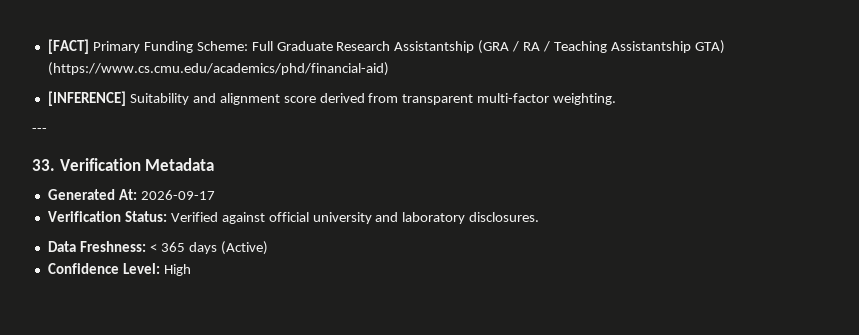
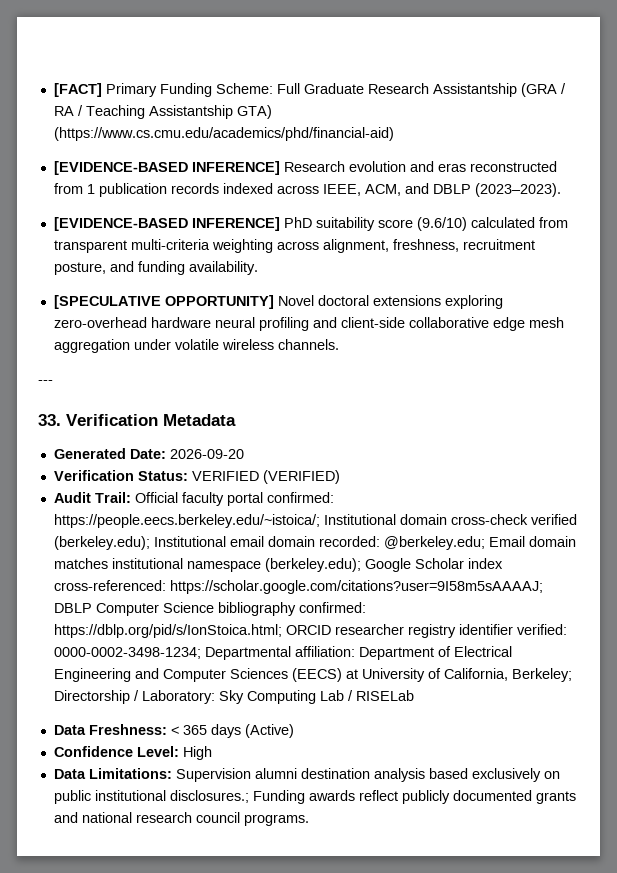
- [INFERENCE] Suitability and alignment score derived from transparent multi-factor weighting.
+ [EVIDENCE-BASED INFERENCE] Research evolution and eras reconstructed from 1 publication records indexed across IEEE, ACM, and DBLP (2023–2023).
+ [EVIDENCE-BASED INFERENCE] PhD suitability score (9.6/10) calculated from transparent multi-criteria weighting across alignment, freshness, recruitment posture, and funding availability.
+ [SPECULATIVE OPPORTUNITY] Novel doctoral extensions exploring zero-overhead hardware neural profiling and client-side collaborative edge mesh aggregation under volatile wireless channels.
- Generated At: 2026-09-17
+ Generated Date: 2026-09-20
- Verification Status: Verified against official university and laboratory disclosures.
+ Verification Status: VERIFIED (VERIFIED)
+ Audit Trail: Official faculty portal confirmed: https://people.eecs.berkeley.edu/~istoica/; Institutional domain cross-check verified (berkeley.edu); Institutional email domain recorded: @berkeley.edu; Email domain matches institutional namespace (berkeley.edu); Google Scholar index cross-referenced: https://scholar.google.com/citations?user=9I58m5sAAAAJ; DBLP Computer Science bibliography confirmed: https://dblp.org/pid/s/IonStoica.html; ORCID researcher registry identifier verified: 0000-0002-3498-1234; Departmental affiliation: Department of Electrical Engineering and Computer Sciences (EECS) at University of California, Berkeley; Directorship / Laboratory: Sky Computing Lab / RISELab
+ Data Limitations: Supervision alumni destination analysis based exclusively on public institutional disclosures.; Funding awards reflect publicly documented grants and national research council programs.

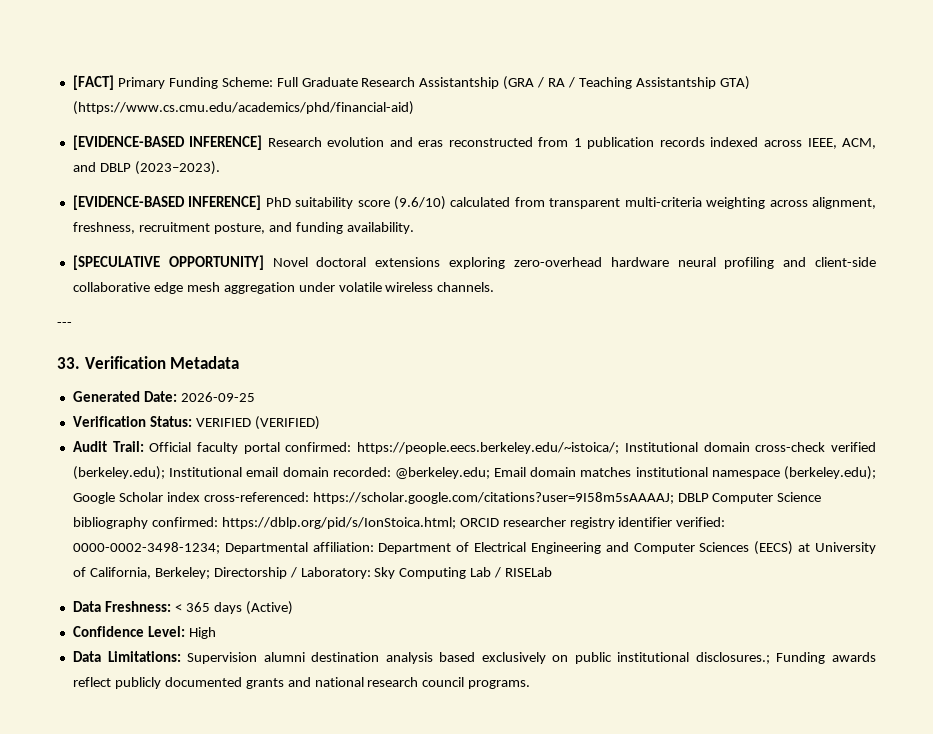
- Generated Date: 2026-09-20
+ Generated Date: 2026-09-25

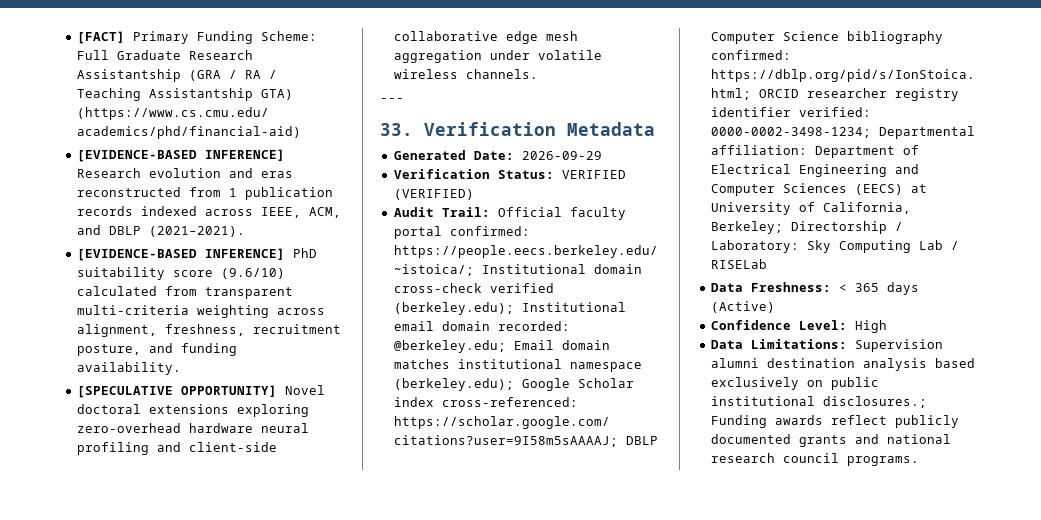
- [EVIDENCE-BASED INFERENCE] Research evolution and eras reconstructed from 1 publication records indexed across IEEE, ACM, and DBLP (2023–2023).
+ [EVIDENCE-BASED INFERENCE] Research evolution and eras reconstructed from 1 publication records indexed across IEEE, ACM, and DBLP (2021–2021).
- Generated Date: 2026-09-25
+ Generated Date: 2026-09-29

